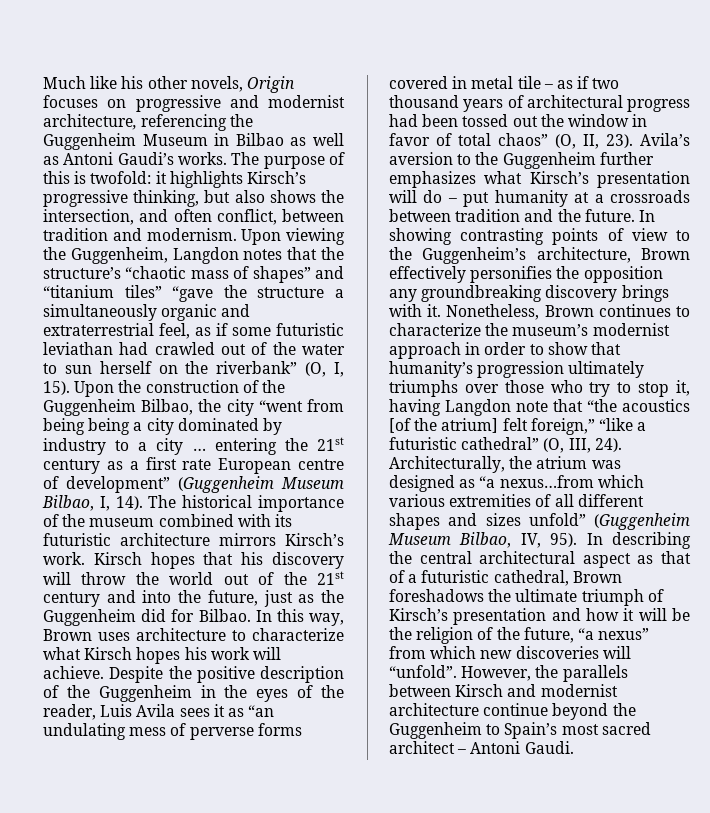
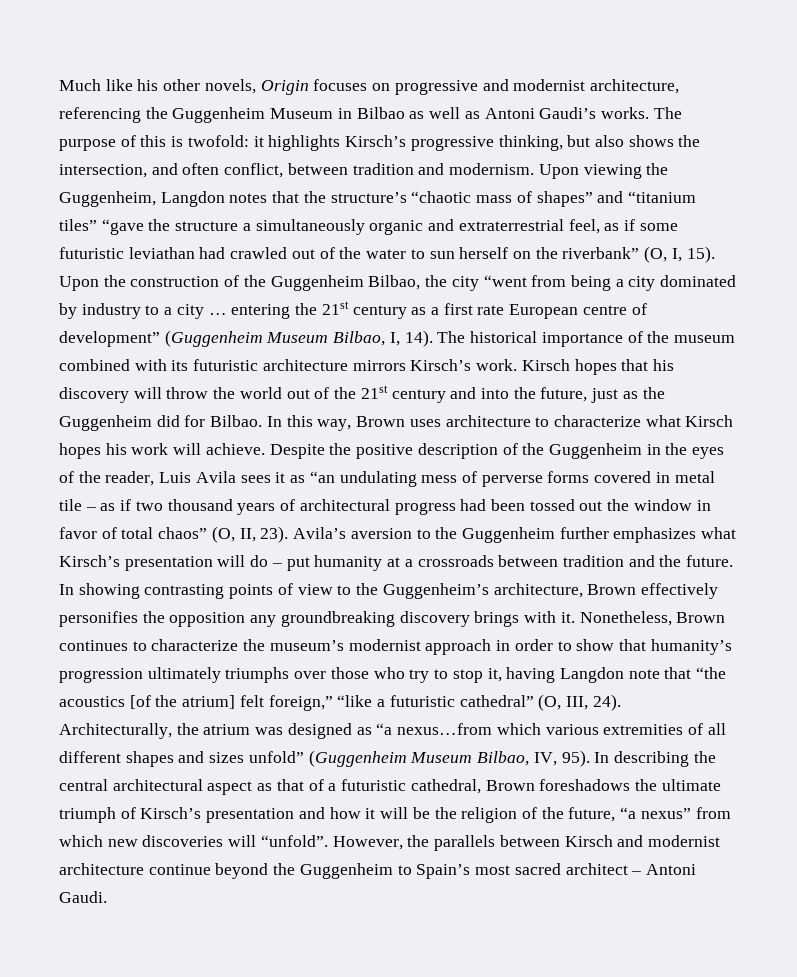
- Upon the construction of the Guggenheim Bilbao, the city “went from being being a city dominated by industry to a city … entering the 21st century as a first rate European centre of development” (Guggenheim Museum Bilbao, I, 14).
+ Upon the construction of the Guggenheim Bilbao, the city “went from being a city dominated by industry to a city … entering the 21st century as a first rate European centre of development” (Guggenheim Museum Bilbao, I, 14).

